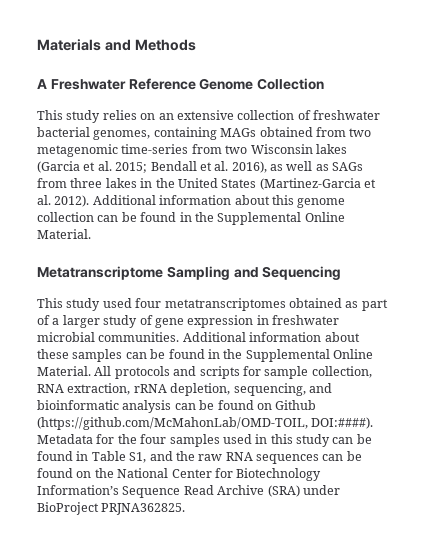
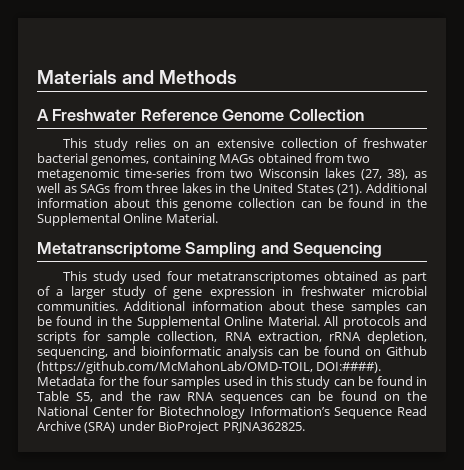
- This study relies on an extensive collection of freshwater bacterial genomes, containing MAGs obtained from two metagenomic time-series from two Wisconsin lakes (Garcia et al. 2015; Bendall et al. 2016), as well as SAGs from three lakes in the United States (Martinez-Garcia et al. 2012).
+ This study relies on an extensive collection of freshwater bacterial genomes, containing MAGs obtained from two metagenomic time-series from two Wisconsin lakes (27, 38), as well as SAGs from three lakes in the United States (21).
- Metadata for the four samples used in this study can be found in Table S1, and the raw RNA sequences can be found on the National Center for Biotechnology Information’s Sequence Read Archive (SRA) under BioProject PRJNA362825.
+ Metadata for the four samples used in this study can be found in Table S5, and the raw RNA sequences can be found on the National Center for Biotechnology Information’s Sequence Read Archive (SRA) under BioProject PRJNA362825.

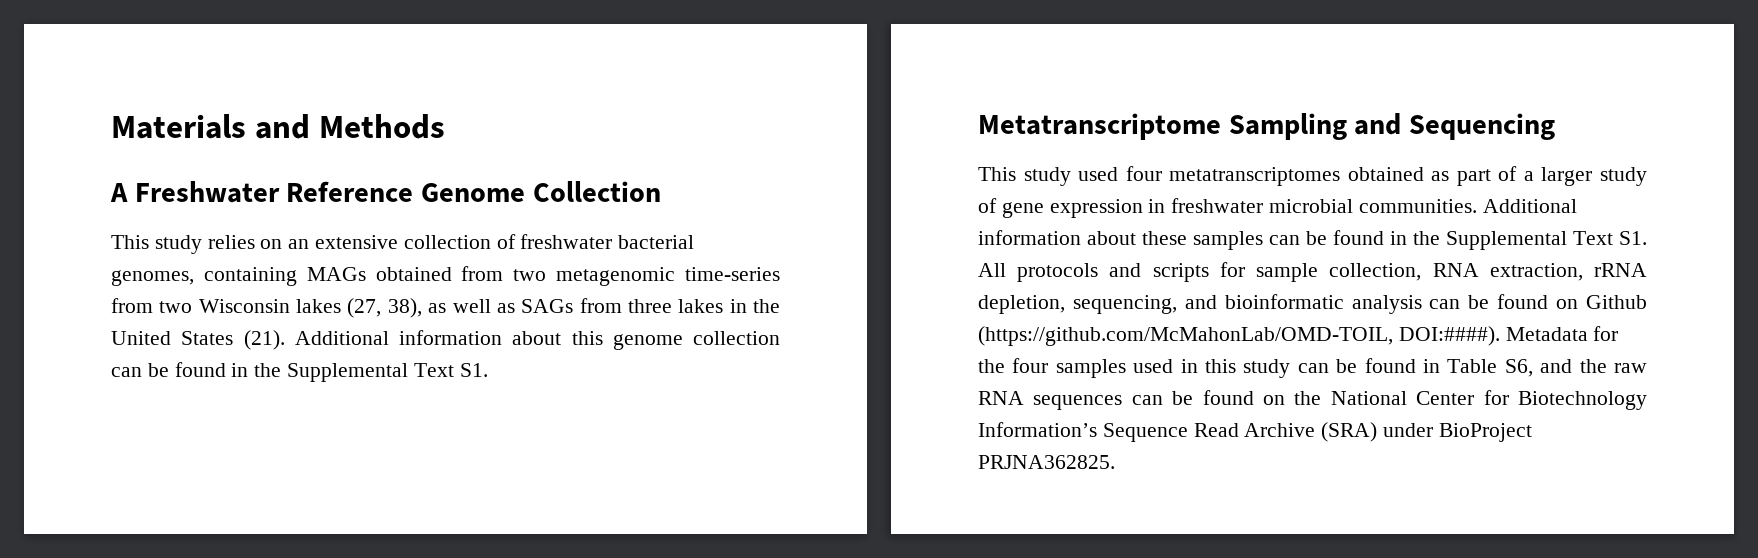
- Additional information about this genome collection can be found in the Supplemental Online Material.
+ Additional information about this genome collection can be found in the Supplemental Text S1.
- Additional information about these samples can be found in the Supplemental Online Material. All protocols and scripts for sample collection, RNA extraction, rRNA depletion, sequencing, and bioinformatic analysis can be found on Github (https://github.com/McMahonLab/OMD-TOIL, DOI:####).
+ Additional information about these samples can be found in the Supplemental Text S1. All protocols and scripts for sample collection, RNA extraction, rRNA depletion, sequencing, and bioinformatic analysis can be found on Github (https://github.com/McMahonLab/OMD-TOIL, DOI:####).
- Metadata for the four samples used in this study can be found in Table S5, and the raw RNA sequences can be found on the National Center for Biotechnology Information’s Sequence Read Archive (SRA) under BioProject PRJNA362825.
+ Metadata for the four samples used in this study can be found in Table S6, and the raw RNA sequences can be found on the National Center for Biotechnology Information’s Sequence Read Archive (SRA) under BioProject PRJNA362825.

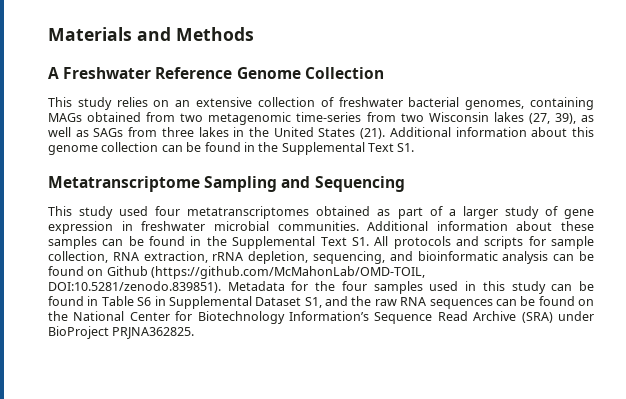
- This study relies on an extensive collection of freshwater bacterial genomes, containing MAGs obtained from two metagenomic time-series from two Wisconsin lakes (27, 38), as well as SAGs from three lakes in the United States (21).
+ This study relies on an extensive collection of freshwater bacterial genomes, containing MAGs obtained from two metagenomic time-series from two Wisconsin lakes (27, 39), as well as SAGs from three lakes in the United States (21).
- Additional information about these samples can be found in the Supplemental Text S1. All protocols and scripts for sample collection, RNA extraction, rRNA depletion, sequencing, and bioinformatic analysis can be found on Github (https://github.com/McMahonLab/OMD-TOIL, DOI:####). Metadata for the four samples used in this study can be found in Table S6, and the raw RNA sequences can be found on the National Center for Biotechnology Information’s Sequence Read Archive (SRA) under BioProject PRJNA362825.
+ Additional information about these samples can be found in the Supplemental Text S1. All protocols and scripts for sample collection, RNA extraction, rRNA depletion, sequencing, and bioinformatic analysis can be found on Github (https://github.com/McMahonLab/OMD-TOIL, DOI:10.5281/zenodo.839851). Metadata for the four samples used in this study can be found in Table S6 in Supplemental Dataset S1, and the raw RNA sequences can be found on the National Center for Biotechnology Information’s Sequence Read Archive (SRA) under BioProject PRJNA362825.

